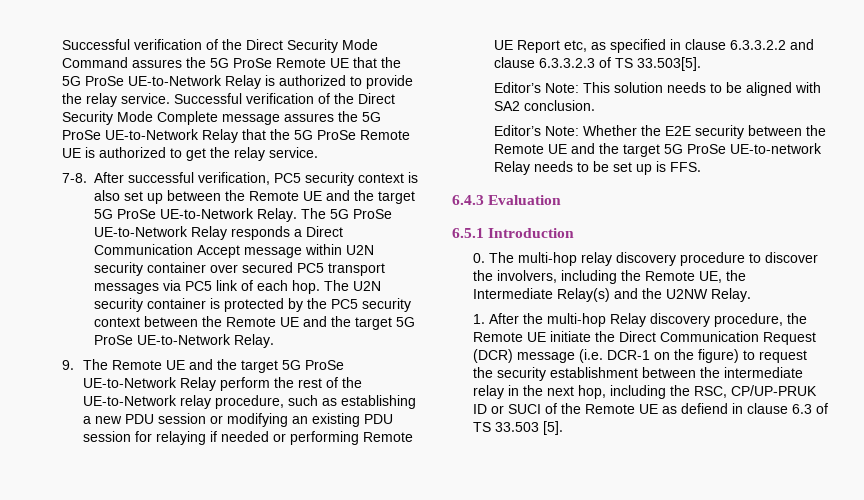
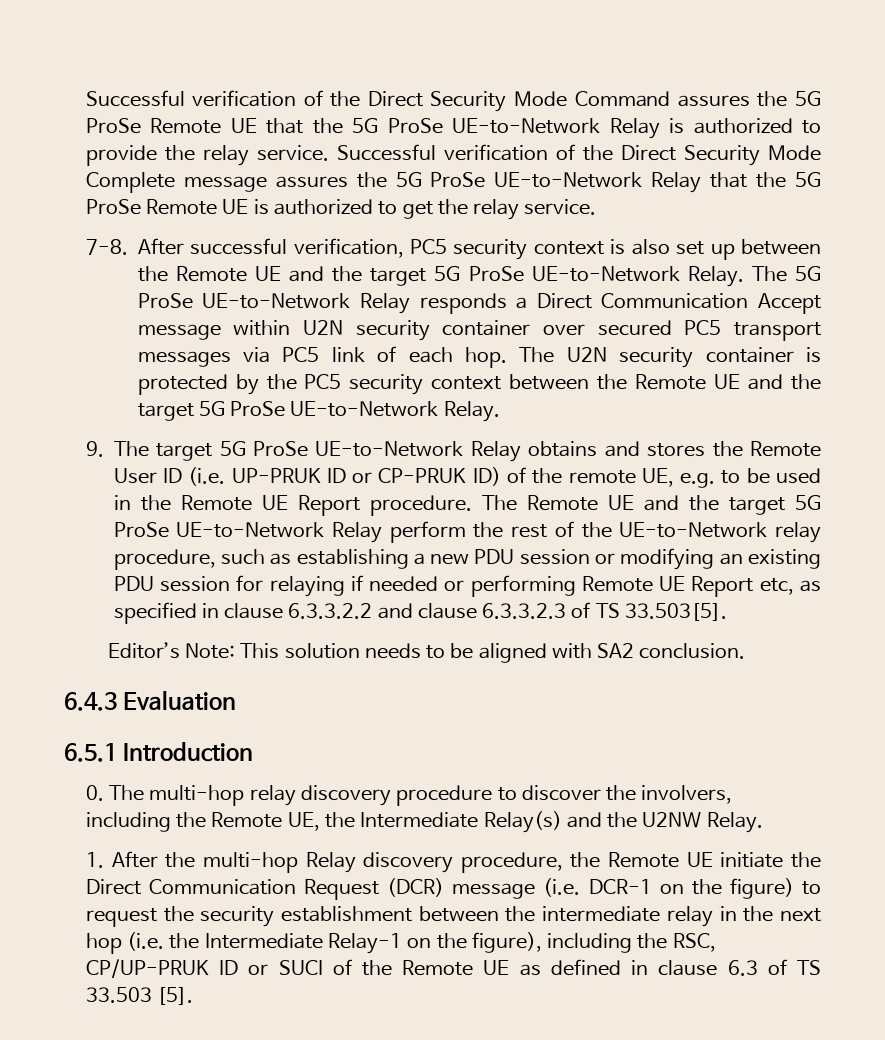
- 9. The Remote UE and the target 5G ProSe UE-to-Network Relay perform the rest of the UE-to-Network relay procedure, such as establishing a new PDU session or modifying an existing PDU session for relaying if needed or performing Remote UE Report etc, as specified in clause 6.3.3.2.2 and clause 6.3.3.2.3 of TS 33.503[5].
+ 9. The target 5G ProSe UE-to-Network Relay obtains and stores the Remote User ID (i.e. UP-PRUK ID or CP-PRUK ID) of the remote UE, e.g. to be used in the Remote UE Report procedure. The Remote UE and the target 5G ProSe UE-to-Network Relay perform the rest of the UE-to-Network relay procedure, such as establishing a new PDU session or modifying an existing PDU session for relaying if needed or performing Remote UE Report etc, as specified in clause 6.3.3.2.2 and clause 6.3.3.2.3 of TS 33.503[5].
- Editor’s Note: Whether the E2E security between the Remote UE and the target 5G ProSe UE-to-network Relay needs to be set up is FFS.
- 1. After the multi-hop Relay discovery procedure, the Remote UE initiate the Direct Communication Request (DCR) message (i.e. DCR-1 on the figure) to request the security establishment between the intermediate relay in the next hop, including the RSC, CP/UP-PRUK ID or SUCI of the Remote UE as defiend in clause 6.3 of TS 33.503 [5].
+ 1. After the multi-hop Relay discovery procedure, the Remote UE initiate the Direct Communication Request (DCR) message (i.e. DCR-1 on the figure) to request the security establishment between the intermediate relay in the next hop (i.e. the Intermediate Relay-1 on the figure), including the RSC, CP/UP-PRUK ID or SUCI of the Remote UE as defined in clause 6.3 of TS 33.503 [5].

